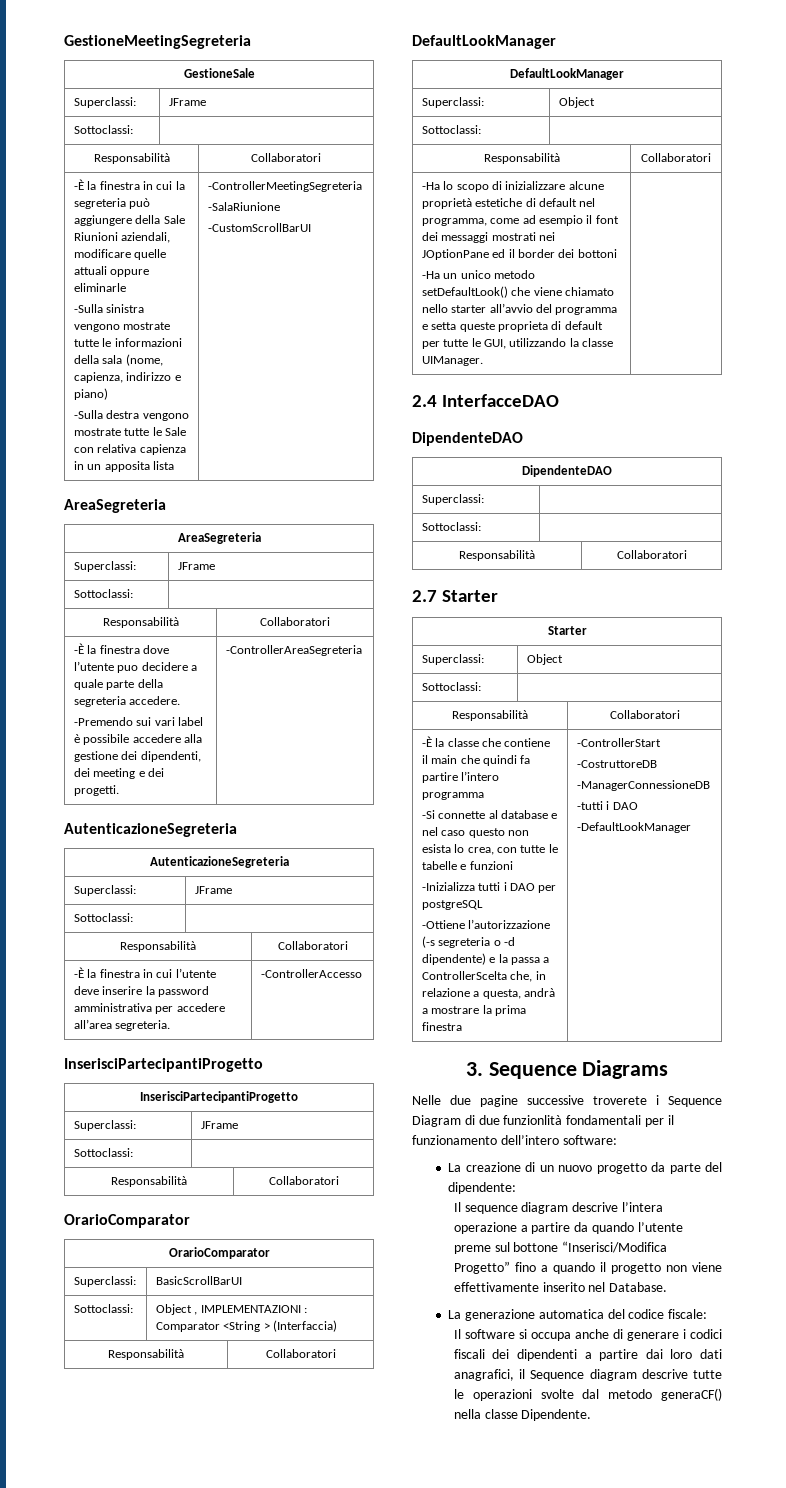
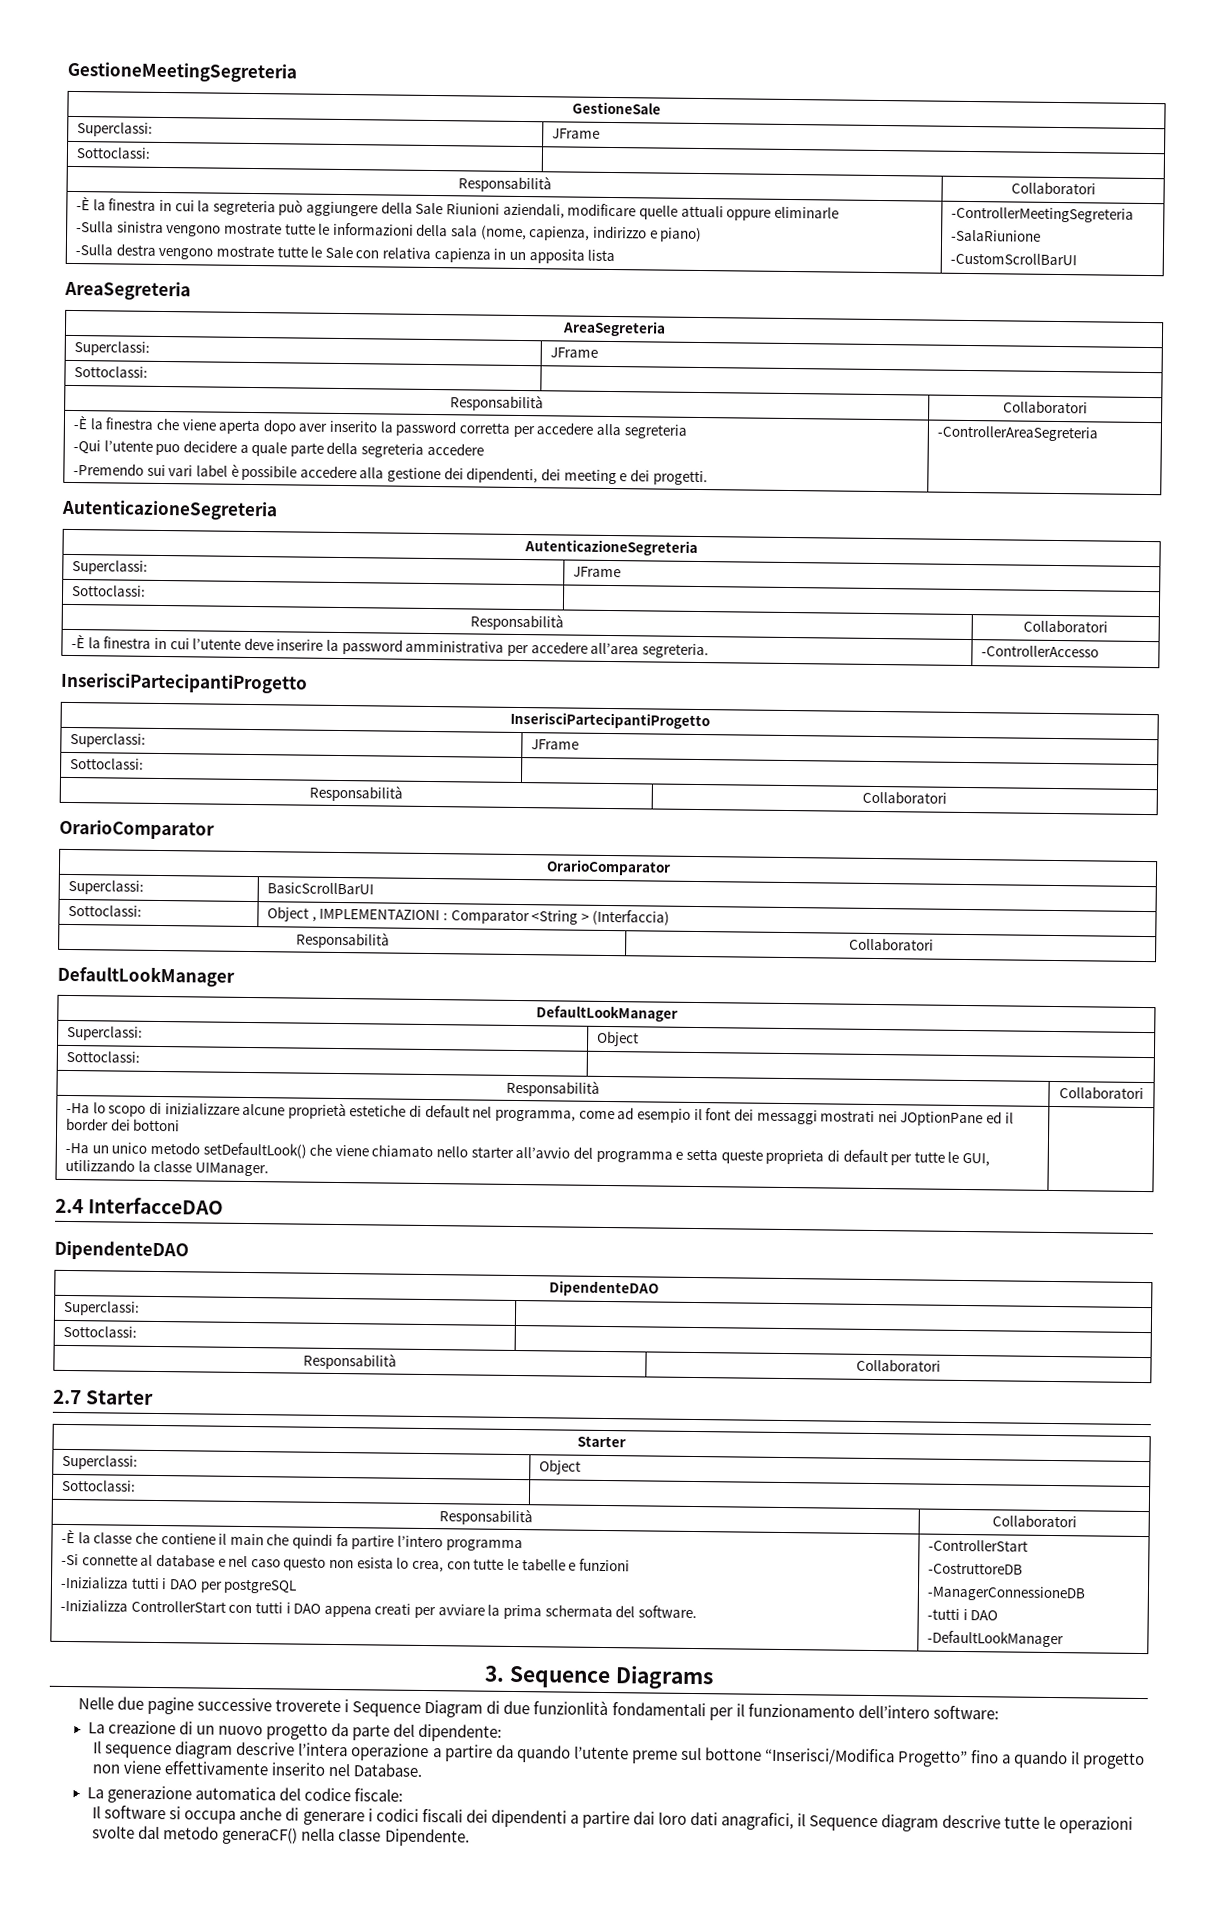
- -È la finestra dove l’utente puo decidere a quale parte della segreteria accedere.
+ -È la finestra che viene aperta dopo aver inserito la password corretta per accedere alla segreteria
+ -Qui l’utente puo decidere a quale parte della segreteria accedere
- -Ottiene l’autorizzazione (-s segreteria o -d dipendente) e la passa a ControllerScelta che, in relazione a questa, andrà a mostrare la prima finestra
+ -Inizializza ControllerStart con tutti i DAO appena creati per avviare la prima schermata del software.

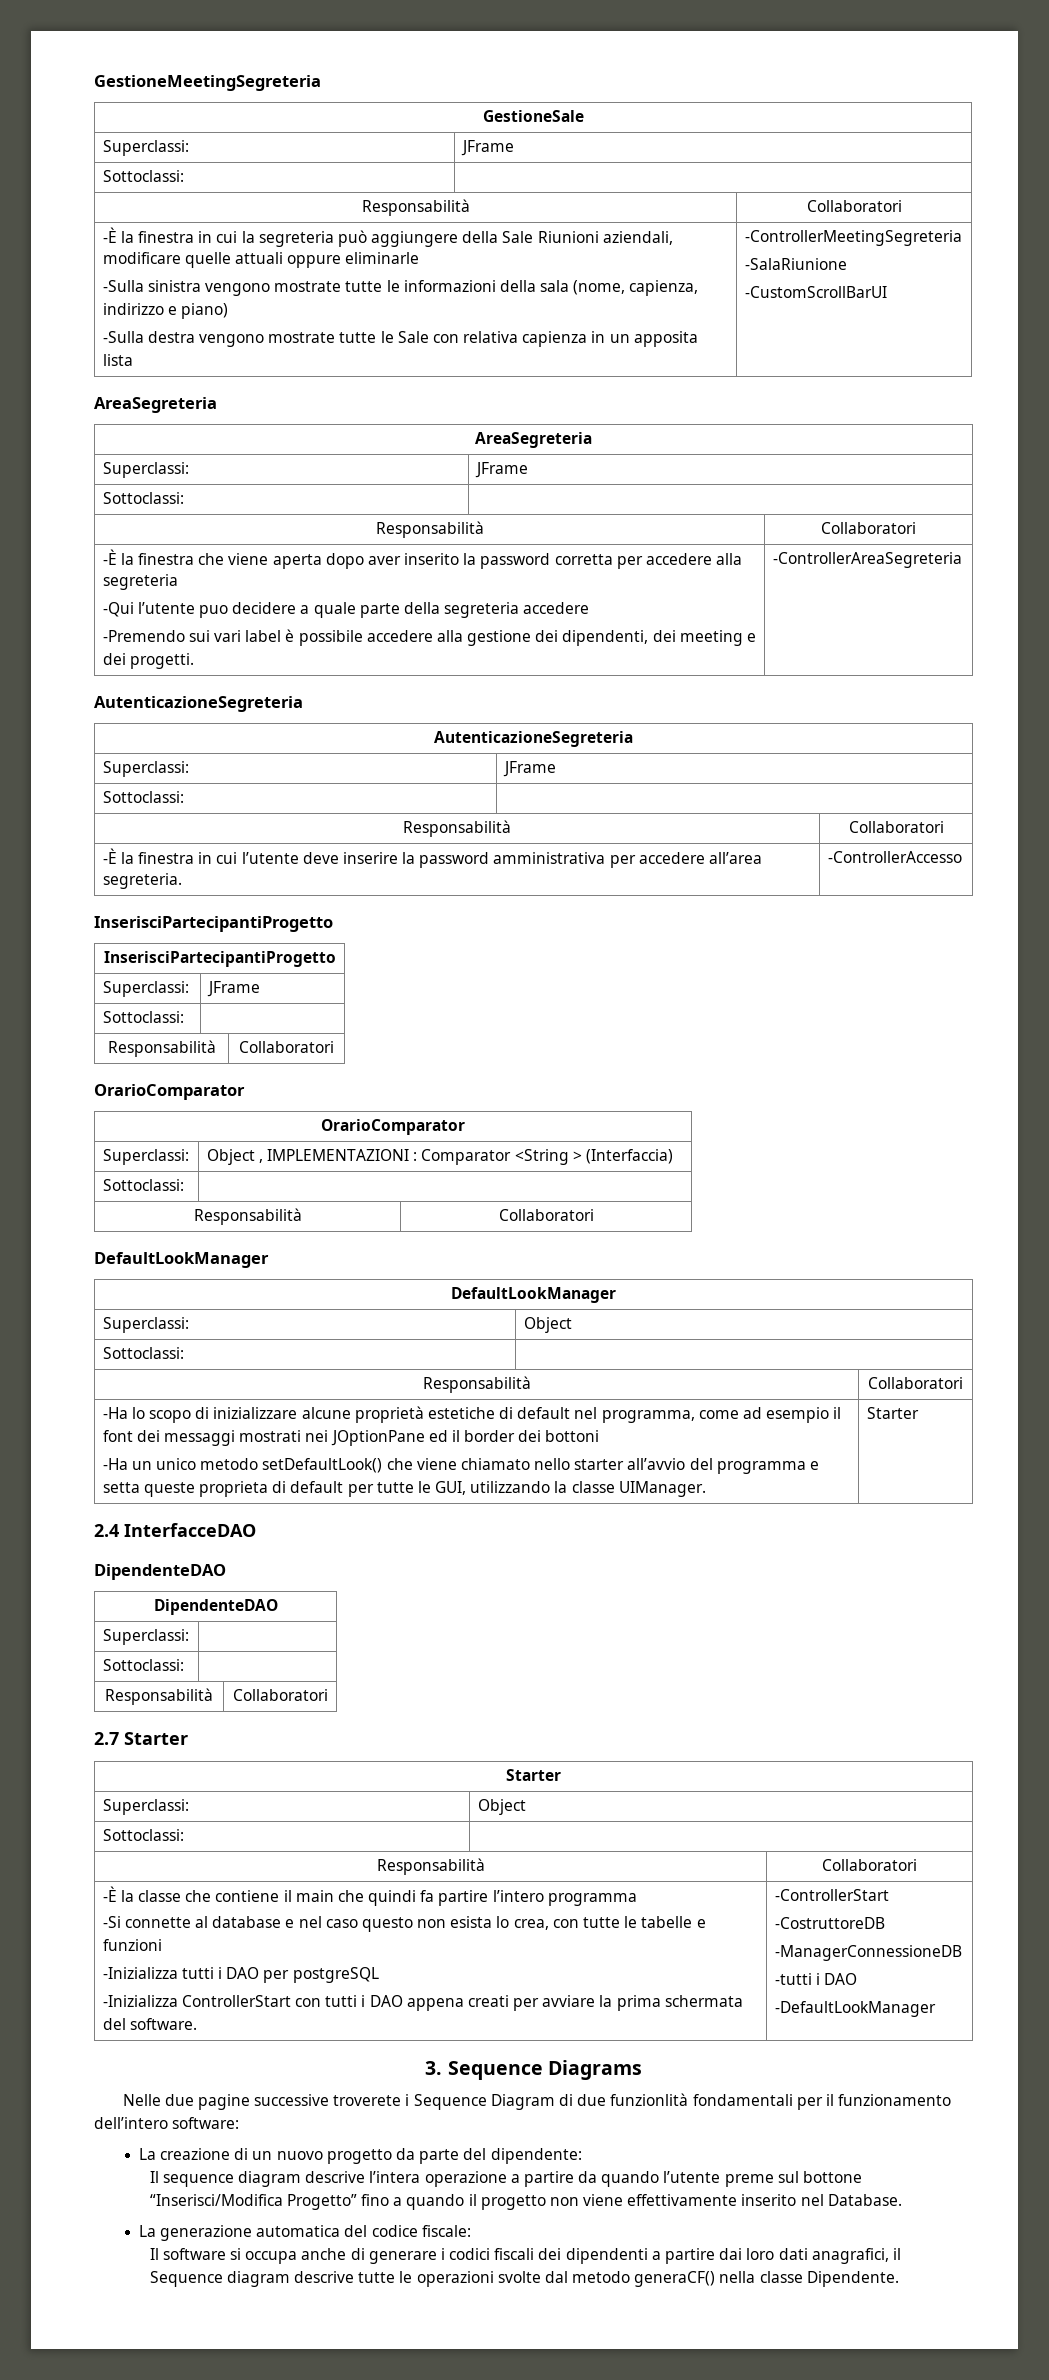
- Superclassi: | BasicScrollBarUI
- Sottoclassi: | Object , IMPLEMENTAZIONI : Comparator <String > (Interfaccia)
+ Superclassi: | Object , IMPLEMENTAZIONI : Comparator <String > (Interfaccia)
+ Sottoclassi: |
- -Ha un unico metodo setDefaultLook() che viene chiamato nello starter all’avvio del programma e setta queste proprieta di default per tutte le GUI, utilizzando la classe UIManager.
+ -Ha un unico metodo setDefaultLook() che viene chiamato nello starter all’avvio del programma e setta queste proprieta di default per tutte le GUI, utilizzando la classe UIManager. | Starter

